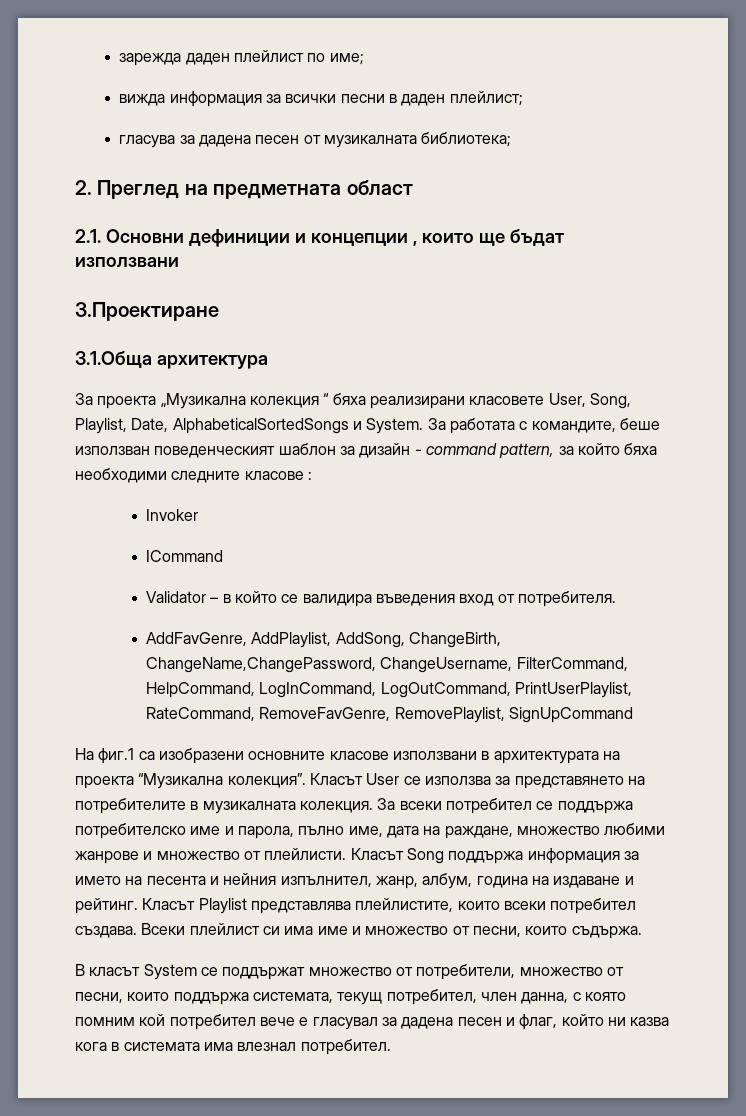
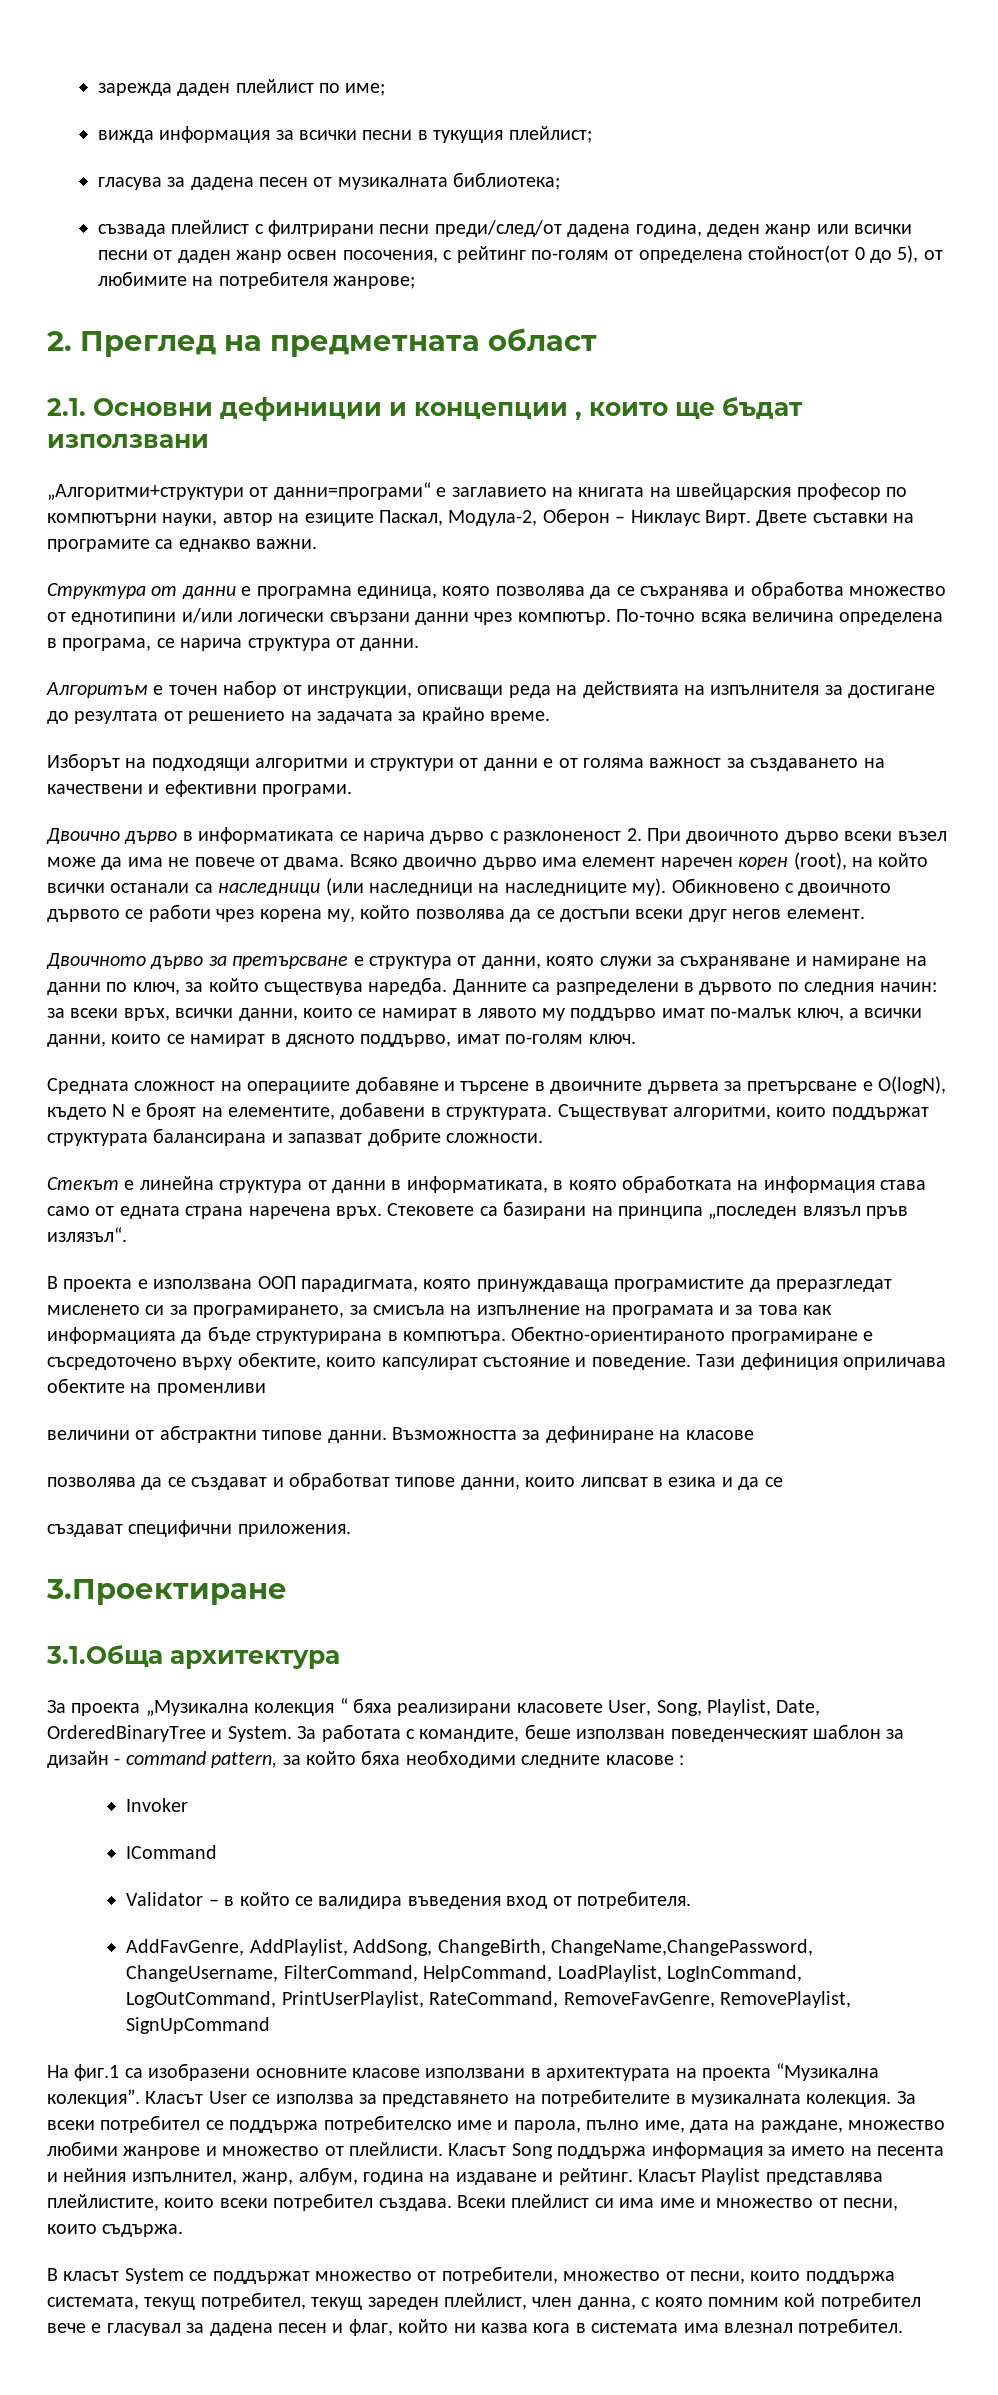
- вижда информация за всички песни в даден плейлист;
+ вижда информация за всички песни в тукущия плейлист;
+ съзвада плейлист с филтрирани песни преди/след/от дадена година, деден жанр или всички песни от даден жанр освен посочения, с рейтинг по-голям от определена стойност(от 0 до 5), от любимите на потребителя жанрове;
+ „Алгоритми+структури от данни=програми“ е заглавието на книгата на швейцарския професор по компютърни науки, автор на езиците Паскал, Модула-2, Оберон – Никлаус Вирт. Двете съставки на програмите са еднакво важни.
+ Структура от данни е програмна единица, която позволява да се съхранява и обработва множество от еднотипини и/или логически свързани данни чрез компютър. По-точно всяка величина определена в програма, се нарича структура от данни.
+ Алгоритъм е точен набор от инструкции, описващи реда на действията на изпълнителя за достигане до резултата от решението на задачата за крайно време.
+ Изборът на подходящи алгоритми и структури от данни е от голяма важност за създаването на качествени и ефективни програми.
+ Двоично дърво в информатиката се нарича дърво с разклоненост 2. При двоичното дърво всеки възел може да има не повече от двама. Всяко двоично дърво има елемент наречен корен (root), на който всички останали са наследници (или наследници на наследниците му). Обикновено с двоичното дървото се работи чрез корена му, който позволява да се достъпи всеки друг негов елемент.
+ Двоичното дърво за претърсване е структура от данни, която служи за съхраняване и намиране на данни по ключ, за който съществува наредба. Данните са разпределени в дървото по следния начин: за всеки връх, всички данни, които се намират в лявото му поддърво имат по-малък ключ, а всички данни, които се намират в дясното поддърво, имат по-голям ключ.
+ Средната сложност на операциите добавяне и търсене в двоичните дървета за претърсване е O(logN), където N е броят на елементите, добавени в структурата. Съществуват алгоритми, които поддържат структурата балансирана и запазват добрите сложности.
+ Стекът е линейна структура от данни в информатиката, в която обработката на информация става само от едната страна наречена връх. Стековете са базирани на принципа „последен влязъл пръв излязъл“.
+ В проекта е използвана ООП парадигмата, която принуждаваща програмистите да преразгледат мисленето си за програмирането, за смисъла на изпълнение на програмата и за това как информацията да бъде структурирана в компютъра. Обектно-ориентираното програмиране е съсредоточено върху обектите, които капсулират състояние и поведение. Тази дефиниция оприличава обектите на променливи
+ величини от абстрактни типове данни. Възможността за дефиниране на класове
+ позволява да се създават и обработват типове данни, които липсват в езика и да се
+ създават специфични приложения.
- За проекта „Музикална колекция “ бяха реализирани класовете User, Song, Playlist, Date, AlphabeticalSortedSongs и System.
+ За проекта „Музикална колекция “ бяха реализирани класовете User, Song, Playlist, Date, OrderedBinaryTree и System.
- AddFavGenre, AddPlaylist, AddSong, ChangeBirth, ChangeName,ChangePassword, ChangeUsername, FilterCommand, HelpCommand, LogInCommand, LogOutCommand, PrintUserPlaylist, RateCommand, RemoveFavGenre, RemovePlaylist, SignUpCommand
+ AddFavGenre, AddPlaylist, AddSong, ChangeBirth, ChangeName,ChangePassword, ChangeUsername, FilterCommand, HelpCommand, LoadPlaylist, LogInCommand, LogOutCommand, PrintUserPlaylist, RateCommand, RemoveFavGenre, RemovePlaylist, SignUpCommand
- В класът System се поддържат множество от потребители, множество от песни, които поддържа системата, текущ потребител, член данна, с която помним кой потребител вече е гласувал за дадена песен и флаг, който ни казва кога в системата има влезнал потребител.
+ В класът System се поддържат множество от потребители, множество от песни, които поддържа системата, текущ потребител, текущ зареден плейлист, член данна, с която помним кой потребител вече е гласувал за дадена песен и флаг, който ни казва кога в системата има влезнал потребител.

